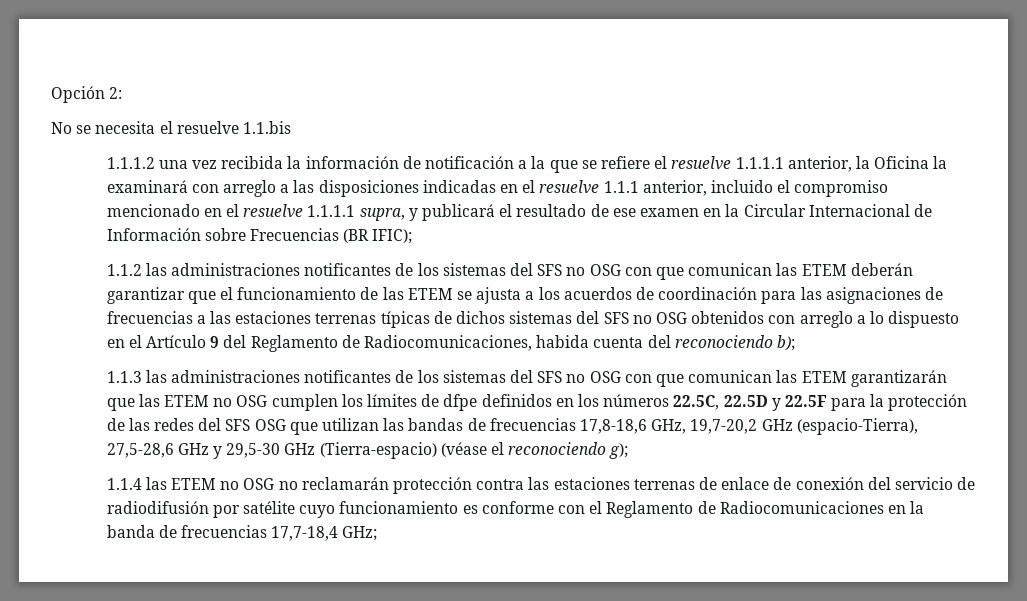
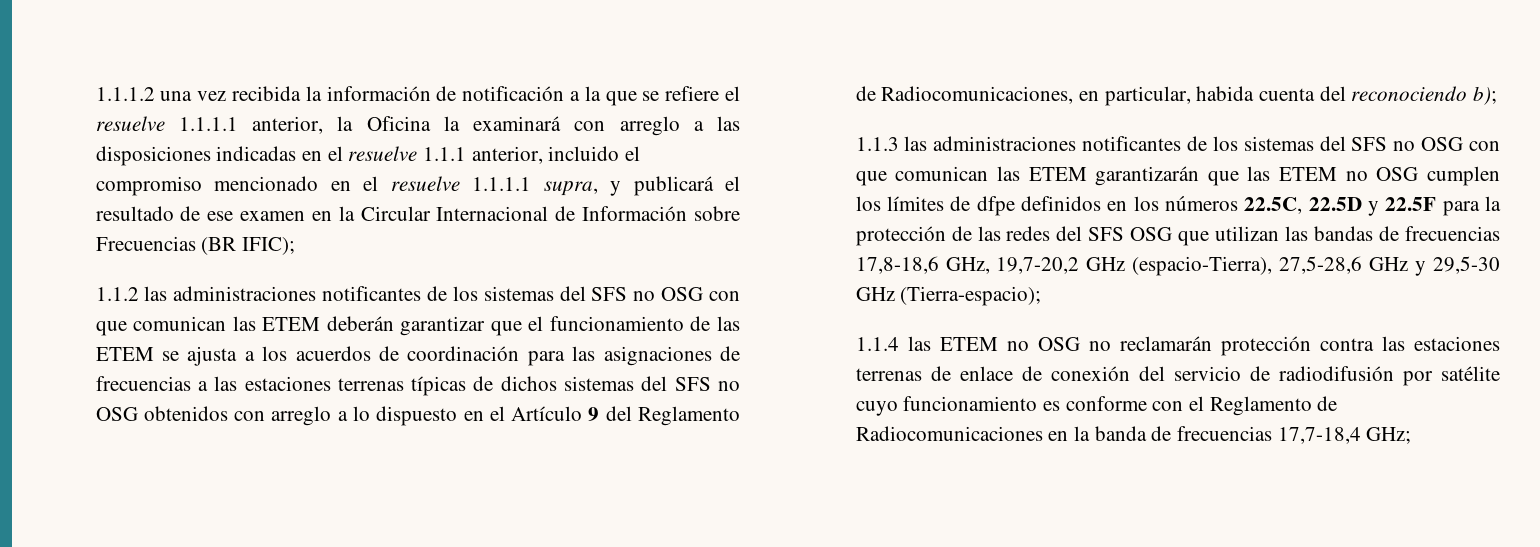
- Opción 2:
- No se necesita el resuelve 1.1.bis
- 1.1.2 las administraciones notificantes de los sistemas del SFS no OSG con que comunican las ETEM deberán garantizar que el funcionamiento de las ETEM se ajusta a los acuerdos de coordinación para las asignaciones de frecuencias a las estaciones terrenas típicas de dichos sistemas del SFS no OSG obtenidos con arreglo a lo dispuesto en el Artículo 9 del Reglamento de Radiocomunicaciones, habida cuenta del reconociendo b);
+ 1.1.2 las administraciones notificantes de los sistemas del SFS no OSG con que comunican las ETEM deberán garantizar que el funcionamiento de las ETEM se ajusta a los acuerdos de coordinación para las asignaciones de frecuencias a las estaciones terrenas típicas de dichos sistemas del SFS no OSG obtenidos con arreglo a lo dispuesto en el Artículo 9 del Reglamento de Radiocomunicaciones, en particular, habida cuenta del reconociendo b);
- 1.1.3 las administraciones notificantes de los sistemas del SFS no OSG con que comunican las ETEM garantizarán que las ETEM no OSG cumplen los límites de dfpe definidos en los números 22.5C, 22.5D y 22.5F para la protección de las redes del SFS OSG que utilizan las bandas de frecuencias 17,8-18,6 GHz, 19,7-20,2 GHz (espacio-Tierra), 27,5-28,6 GHz y 29,5-30 GHz (Tierra-espacio) (véase el reconociendo g);
+ 1.1.3 las administraciones notificantes de los sistemas del SFS no OSG con que comunican las ETEM garantizarán que las ETEM no OSG cumplen los límites de dfpe definidos en los números 22.5C, 22.5D y 22.5F para la protección de las redes del SFS OSG que utilizan las bandas de frecuencias 17,8-18,6 GHz, 19,7-20,2 GHz (espacio-Tierra), 27,5-28,6 GHz y 29,5-30 GHz (Tierra-espacio);

